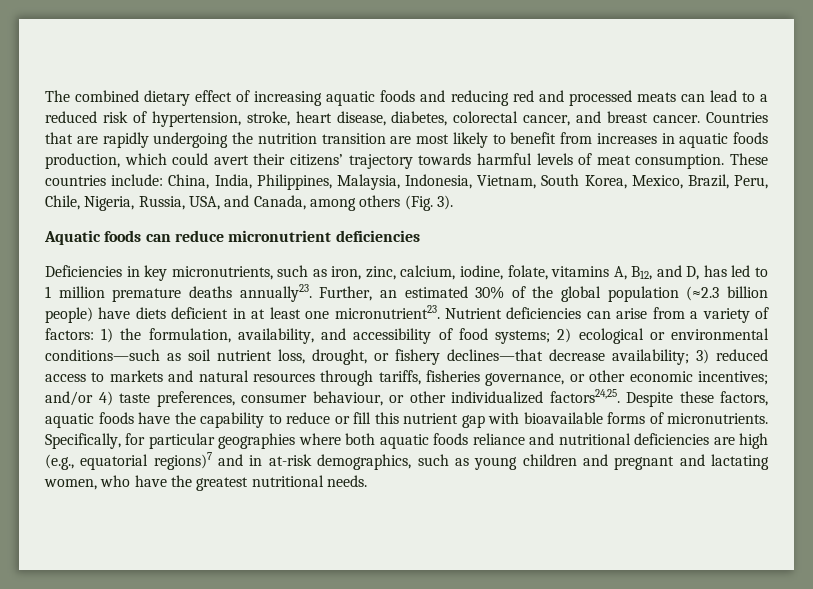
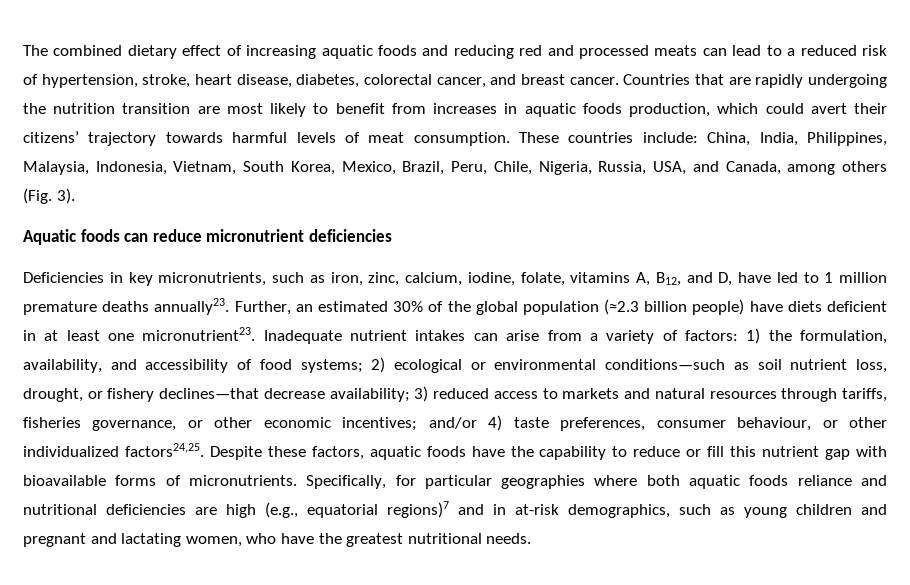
- Deficiencies in key micronutrients, such as iron, zinc, calcium, iodine, folate, vitamins A, B12, and D, has led to 1 million premature deaths annually23.
+ Deficiencies in key micronutrients, such as iron, zinc, calcium, iodine, folate, vitamins A, B12, and D, have led to 1 million premature deaths annually23.
- Nutrient deficiencies can arise from a variety of factors: 1) the formulation, availability, and accessibility of food systems; 2) ecological or environmental conditions—such as soil nutrient loss, drought, or fishery declines—that decrease availability; 3) reduced access to markets and natural resources through tariffs, fisheries governance, or other economic incentives; and/or 4) taste preferences, consumer behaviour, or other individualized factors24,25.
+ Inadequate nutrient intakes can arise from a variety of factors: 1) the formulation, availability, and accessibility of food systems; 2) ecological or environmental conditions—such as soil nutrient loss, drought, or fishery declines—that decrease availability; 3) reduced access to markets and natural resources through tariffs, fisheries governance, or other economic incentives; and/or 4) taste preferences, consumer behaviour, or other individualized factors24,25.

